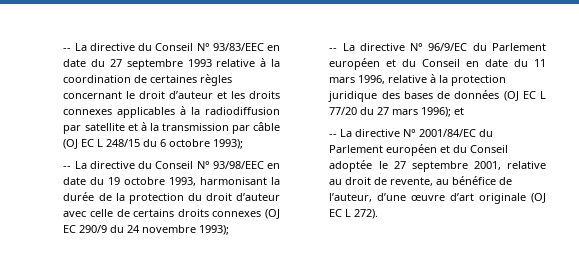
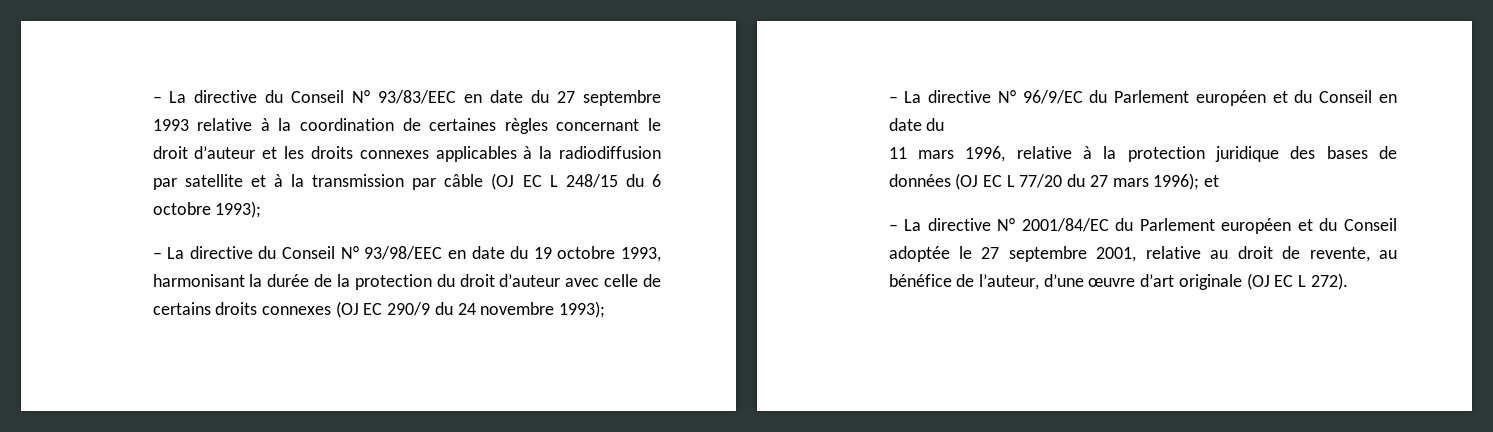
- -- La directive du Conseil N° 93/83/EEC en date du 27 septembre 1993 relative à la coordination de certaines règles concernant le droit d’auteur et les droits connexes applicables à la radiodiffusion par satellite et à la transmission par câble (OJ EC L 248/15 du 6 octobre 1993);
+ – La directive du Conseil N° 93/83/EEC en date du 27 septembre 1993 relative à la coordination de certaines règles concernant le droit d’auteur et les droits connexes applicables à la radiodiffusion par satellite et à la transmission par câble (OJ EC L 248/15 du 6 octobre 1993);
- -- La directive du Conseil N° 93/98/EEC en date du 19 octobre 1993, harmonisant la durée de la protection du droit d’auteur avec celle de certains droits connexes (OJ EC 290/9 du 24 novembre 1993);
+ – La directive du Conseil N° 93/98/EEC en date du 19 octobre 1993, harmonisant la durée de la protection du droit d’auteur avec celle de certains droits connexes (OJ EC 290/9 du 24 novembre 1993);
- -- La directive N° 96/9/EC du Parlement européen et du Conseil en date du 11 mars 1996, relative à la protection juridique des bases de données (OJ EC L 77/20 du 27 mars 1996); et
+ – La directive N° 96/9/EC du Parlement européen et du Conseil en date du
+ 11 mars 1996, relative à la protection juridique des bases de données (OJ EC L 77/20 du 27 mars 1996); et
- -- La directive N° 2001/84/EC du Parlement européen et du Conseil adoptée le 27 septembre 2001, relative au droit de revente, au bénéfice de l’auteur, d’une œuvre d’art originale (OJ EC L 272).
+ – La directive N° 2001/84/EC du Parlement européen et du Conseil adoptée le 27 septembre 2001, relative au droit de revente, au bénéfice de l’auteur, d’une œuvre d’art originale (OJ EC L 272).

